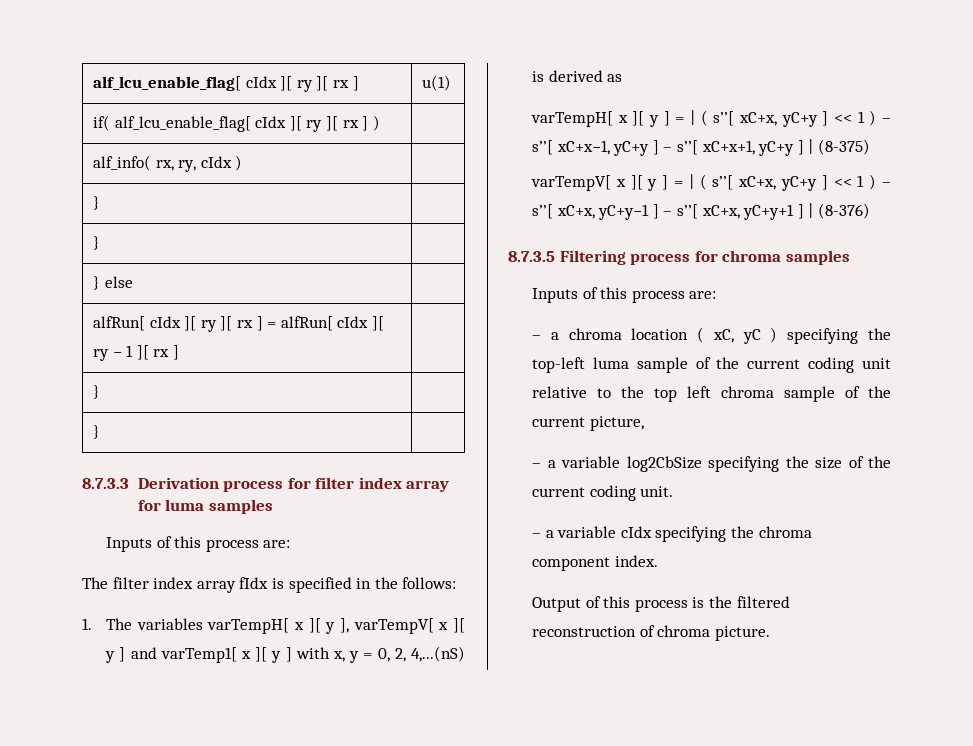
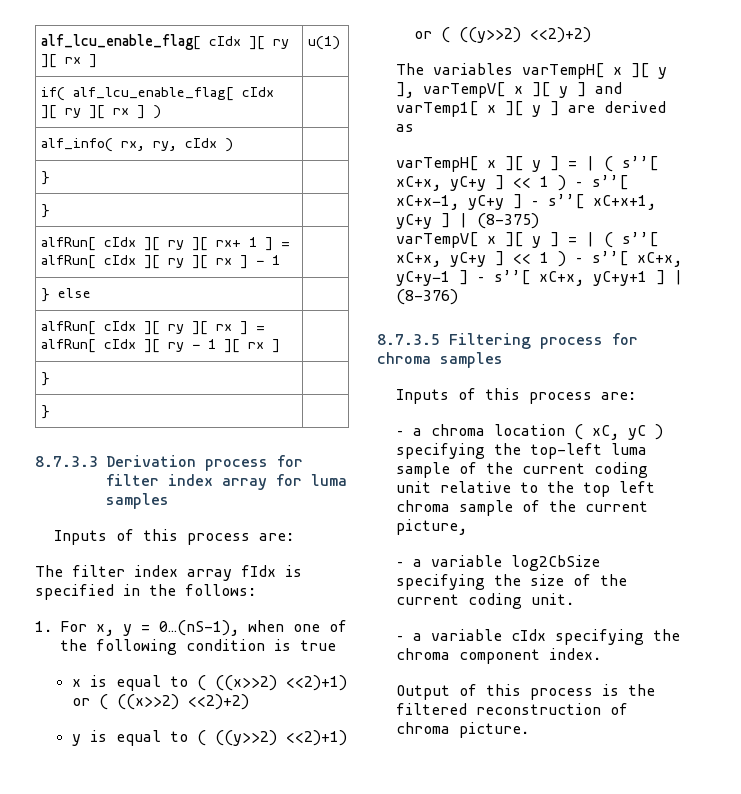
+ alfRun[ cIdx ][ ry ][ rx+ 1 ] = alfRun[ cIdx ][ ry ][ rx ] − 1 |
- 1. The variables varTempH[ x ][ y ], varTempV[ x ][ y ] and varTemp1[ x ][ y ] with x, y = 0, 2, 4,...(nS) is derived as
+ 1. For x, y = 0…(nS-1), when one of the following condition is true
+ x is equal to ( ((x>>2) <<2)+1) or ( ((x>>2) <<2)+2)
+ y is equal to ( ((y>>2) <<2)+1) or ( ((y>>2) <<2)+2)
+ The variables varTempH[ x ][ y ], varTempV[ x ][ y ] and varTemp1[ x ][ y ] are derived as

